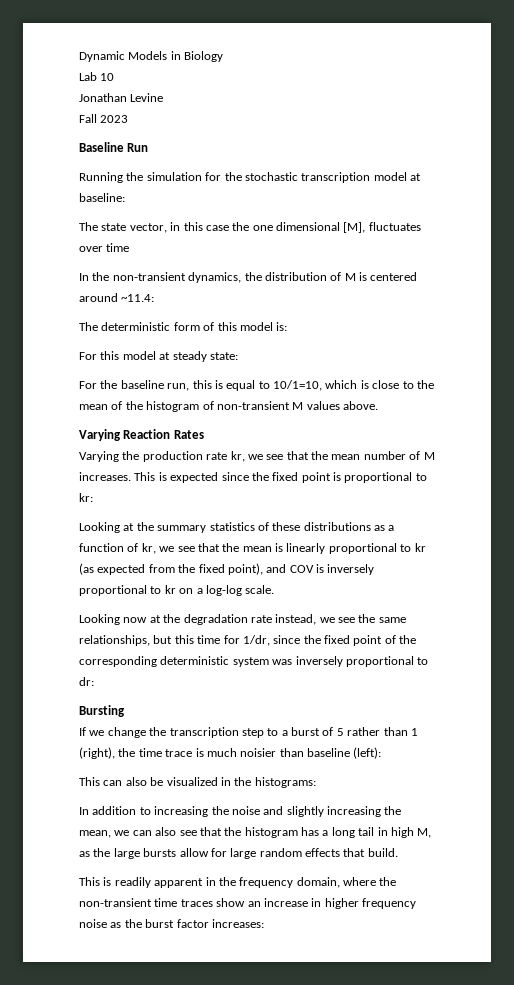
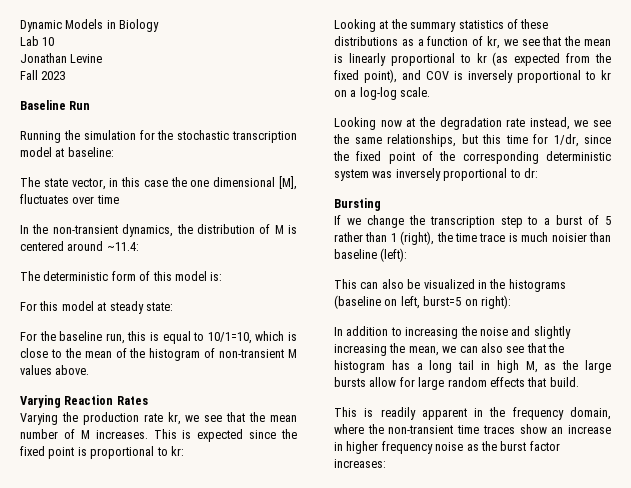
- This can also be visualized in the histograms:
+ This can also be visualized in the histograms (baseline on left, burst=5 on right):

